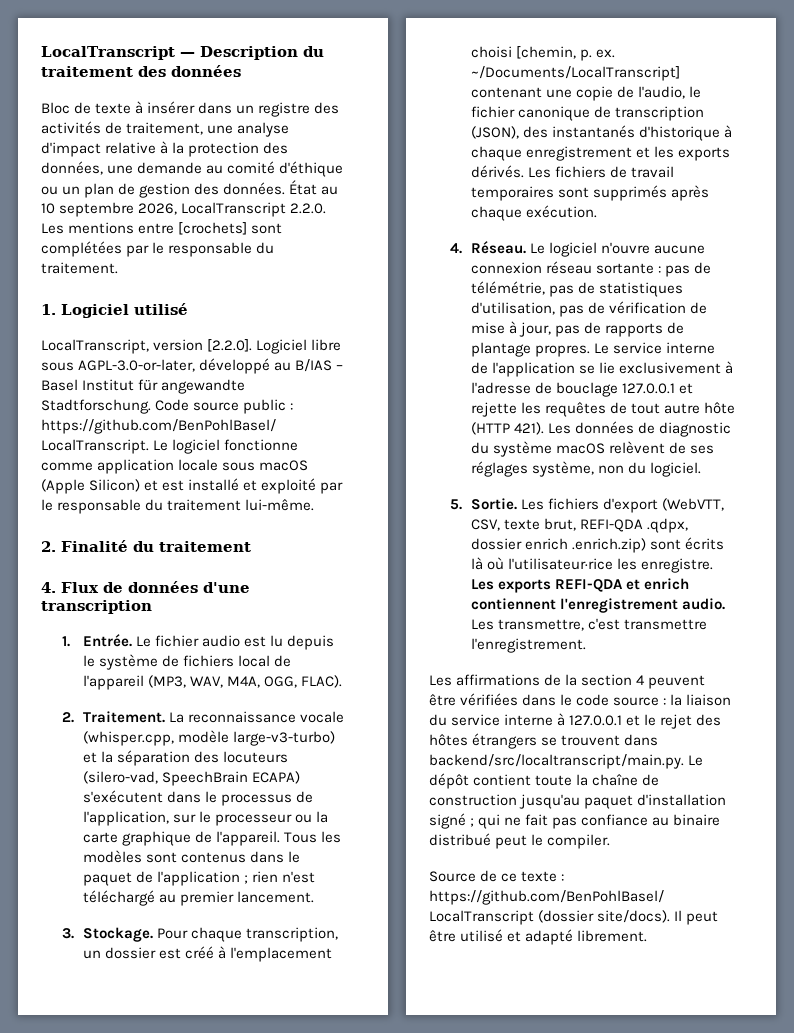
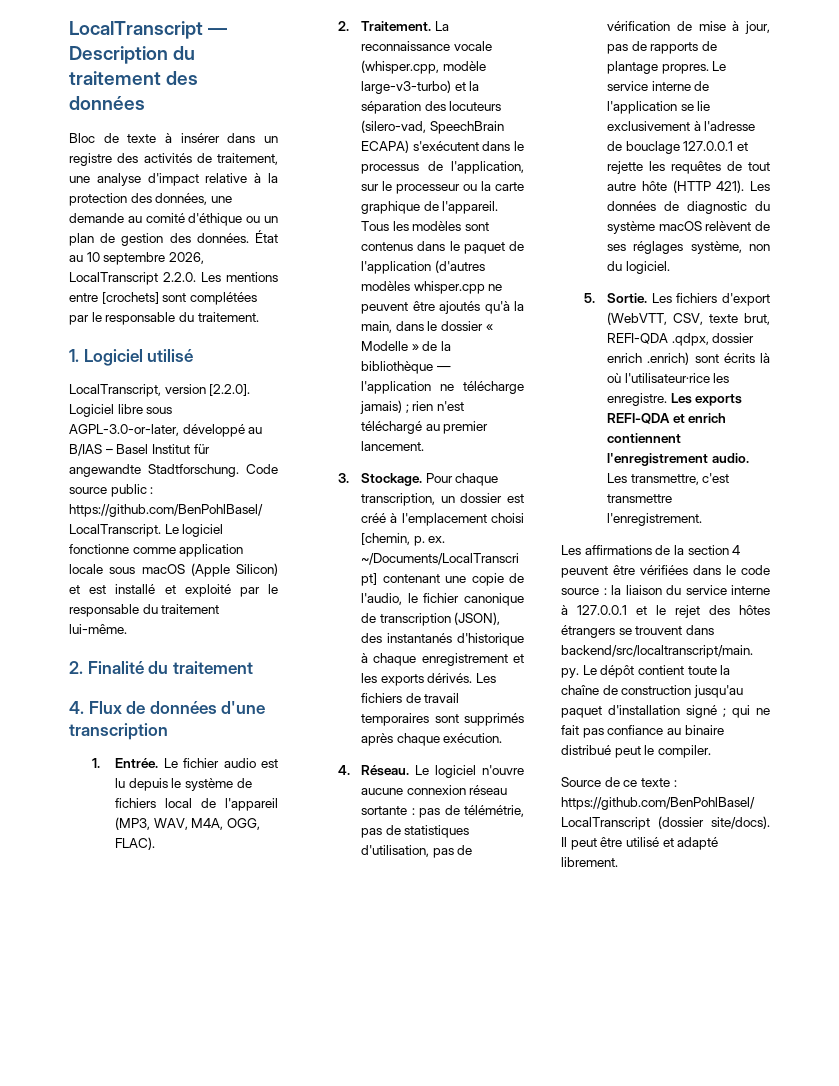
- Tous les modèles sont contenus dans le paquet de l'application ; rien n'est téléchargé au premier lancement.
+ Tous les modèles sont contenus dans le paquet de l'application (d'autres modèles whisper.cpp ne peuvent être ajoutés qu'à la main, dans le dossier « Modelle » de la bibliothèque — l'application ne télécharge jamais) ; rien n'est téléchargé au premier lancement.
- Les fichiers d'export (WebVTT, CSV, texte brut, REFI-QDA .qdpx, dossier enrich .enrich.zip) sont écrits là où l'utilisateur·rice les enregistre.
+ Les fichiers d'export (WebVTT, CSV, texte brut, REFI-QDA .qdpx, dossier enrich .enrich) sont écrits là où l'utilisateur·rice les enregistre.

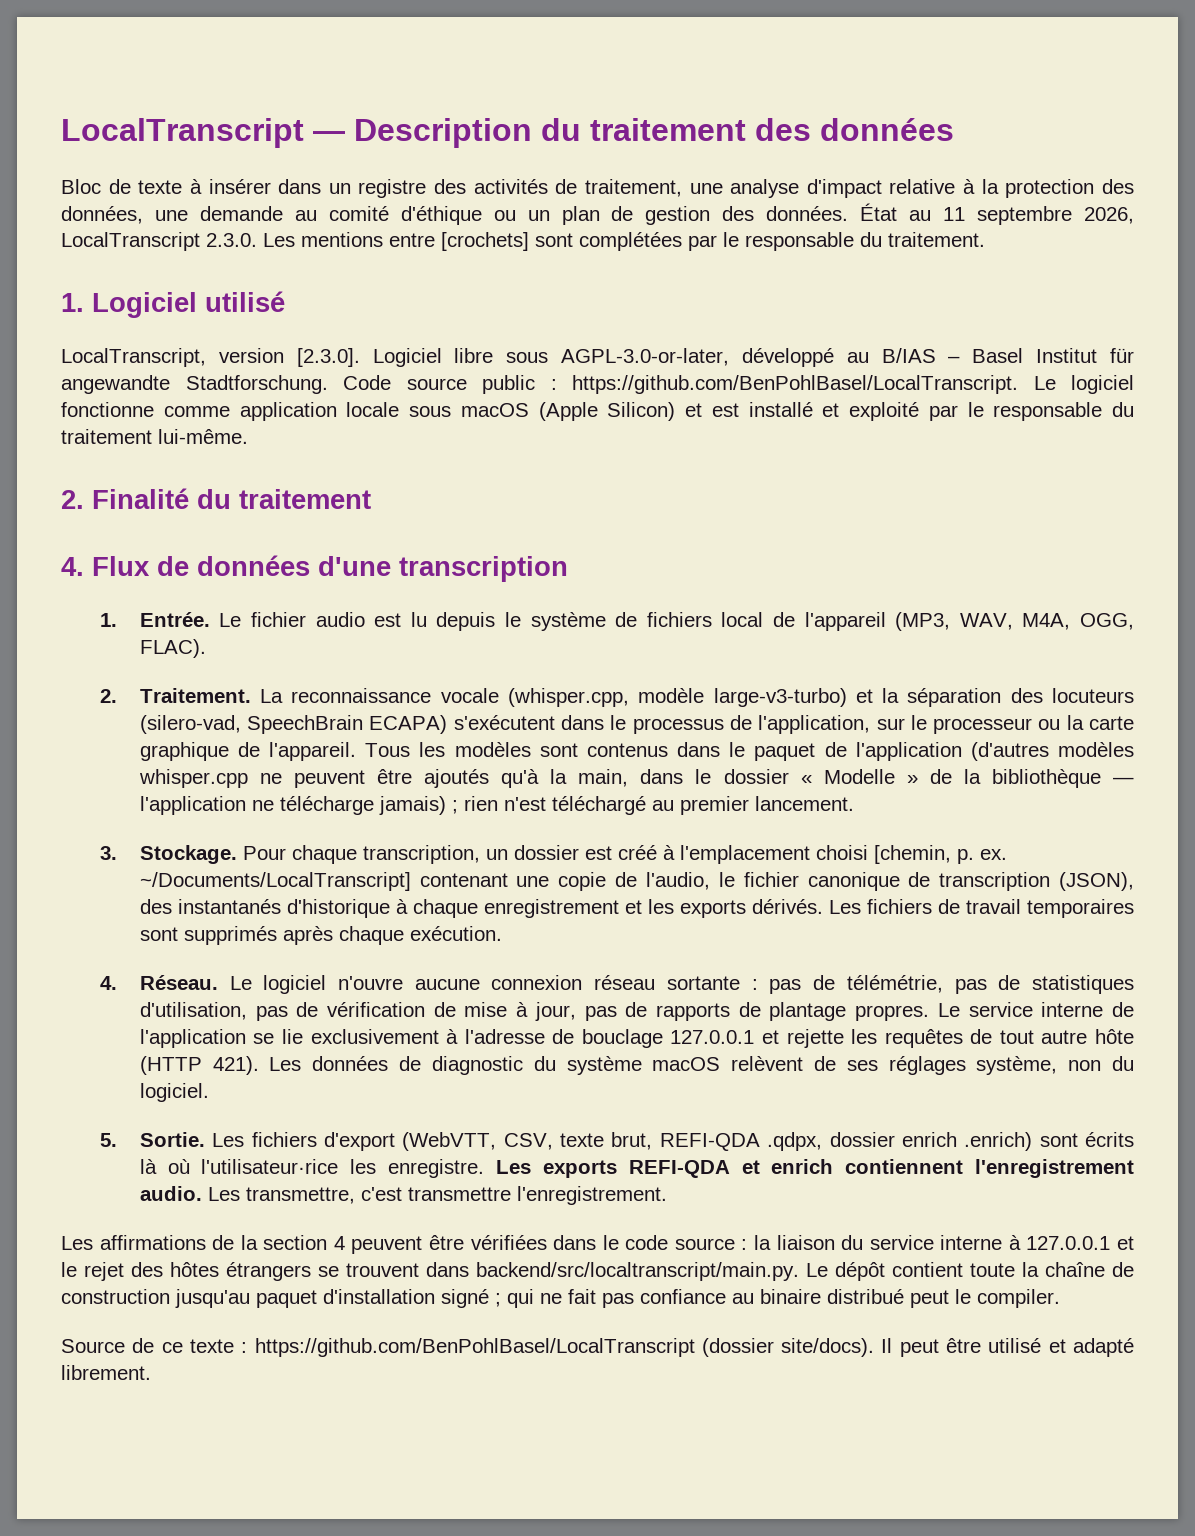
- État au 10 septembre 2026, LocalTranscript 2.2.0. Les mentions entre [crochets] sont complétées par le responsable du traitement.
+ État au 11 septembre 2026, LocalTranscript 2.3.0. Les mentions entre [crochets] sont complétées par le responsable du traitement.
- LocalTranscript, version [2.2.0]. Logiciel libre sous AGPL-3.0-or-later, développé au B/IAS – Basel Institut für angewandte Stadtforschung.
+ LocalTranscript, version [2.3.0]. Logiciel libre sous AGPL-3.0-or-later, développé au B/IAS – Basel Institut für angewandte Stadtforschung.

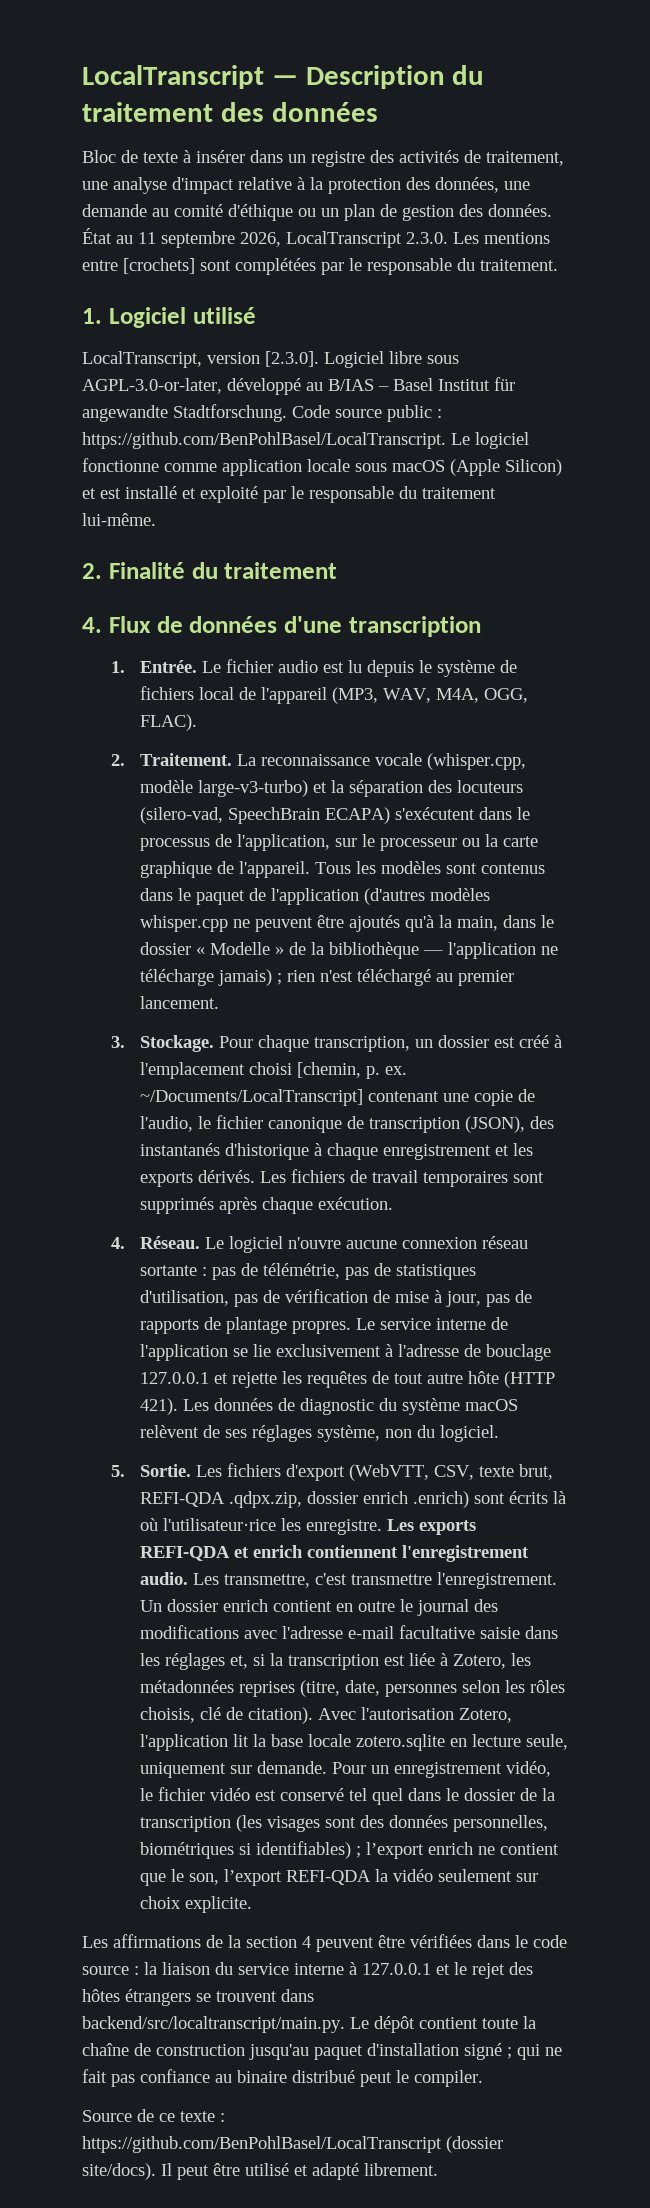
- Les fichiers d'export (WebVTT, CSV, texte brut, REFI-QDA .qdpx, dossier enrich .enrich) sont écrits là où l'utilisateur·rice les enregistre.
+ Les fichiers d'export (WebVTT, CSV, texte brut, REFI-QDA .qdpx.zip, dossier enrich .enrich) sont écrits là où l'utilisateur·rice les enregistre.
+ Un dossier enrich contient en outre le journal des modifications avec l'adresse e-mail facultative saisie dans les réglages et, si la transcription est liée à Zotero, les métadonnées reprises (titre, date, personnes selon les rôles choisis, clé de citation). Avec l'autorisation Zotero, l'application lit la base locale zotero.sqlite en lecture seule, uniquement sur demande. Pour un enregistrement vidéo, le fichier vidéo est conservé tel quel dans le dossier de la transcription (les visages sont des données personnelles, biométriques si identifiables) ; l’export enrich ne contient que le son, l’export REFI-QDA la vidéo seulement sur choix explicite.

